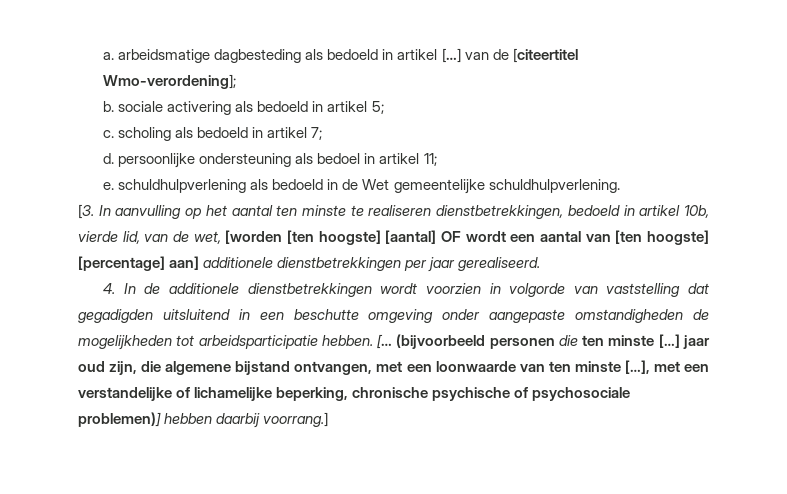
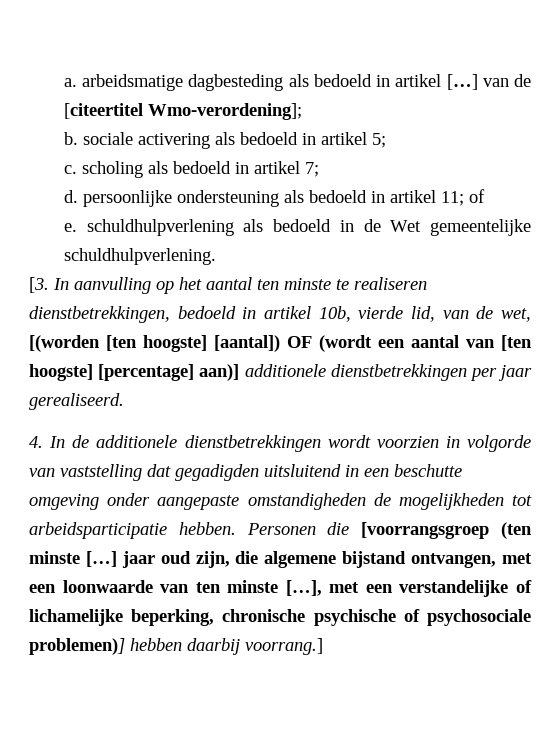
- d. persoonlijke ondersteuning als bedoel in artikel 11;
+ d. persoonlijke ondersteuning als bedoeld in artikel 11; of
- [3. In aanvulling op het aantal ten minste te realiseren dienstbetrekkingen, bedoeld in artikel 10b, vierde lid, van de wet, [worden [ten hoogste] [aantal] OF wordt een aantal van [ten hoogste] [percentage] aan] additionele dienstbetrekkingen per jaar gerealiseerd.
+ [3. In aanvulling op het aantal ten minste te realiseren dienstbetrekkingen, bedoeld in artikel 10b, vierde lid, van de wet, [(worden [ten hoogste] [aantal]) OF (wordt een aantal van [ten hoogste] [percentage] aan)] additionele dienstbetrekkingen per jaar gerealiseerd.
- [… (bijvoorbeeld personen die ten minste […] jaar oud zijn, die algemene bijstand ontvangen, met een loonwaarde van ten minste […], met een verstandelijke of lichamelijke beperking, chronische psychische of psychosociale problemen)] hebben daarbij voorrang.]
+ Personen die [voorrangsgroep (ten minste […] jaar oud zijn, die algemene bijstand ontvangen, met een loonwaarde van ten minste […], met een verstandelijke of lichamelijke beperking, chronische psychische of psychosociale problemen)] hebben daarbij voorrang.]

